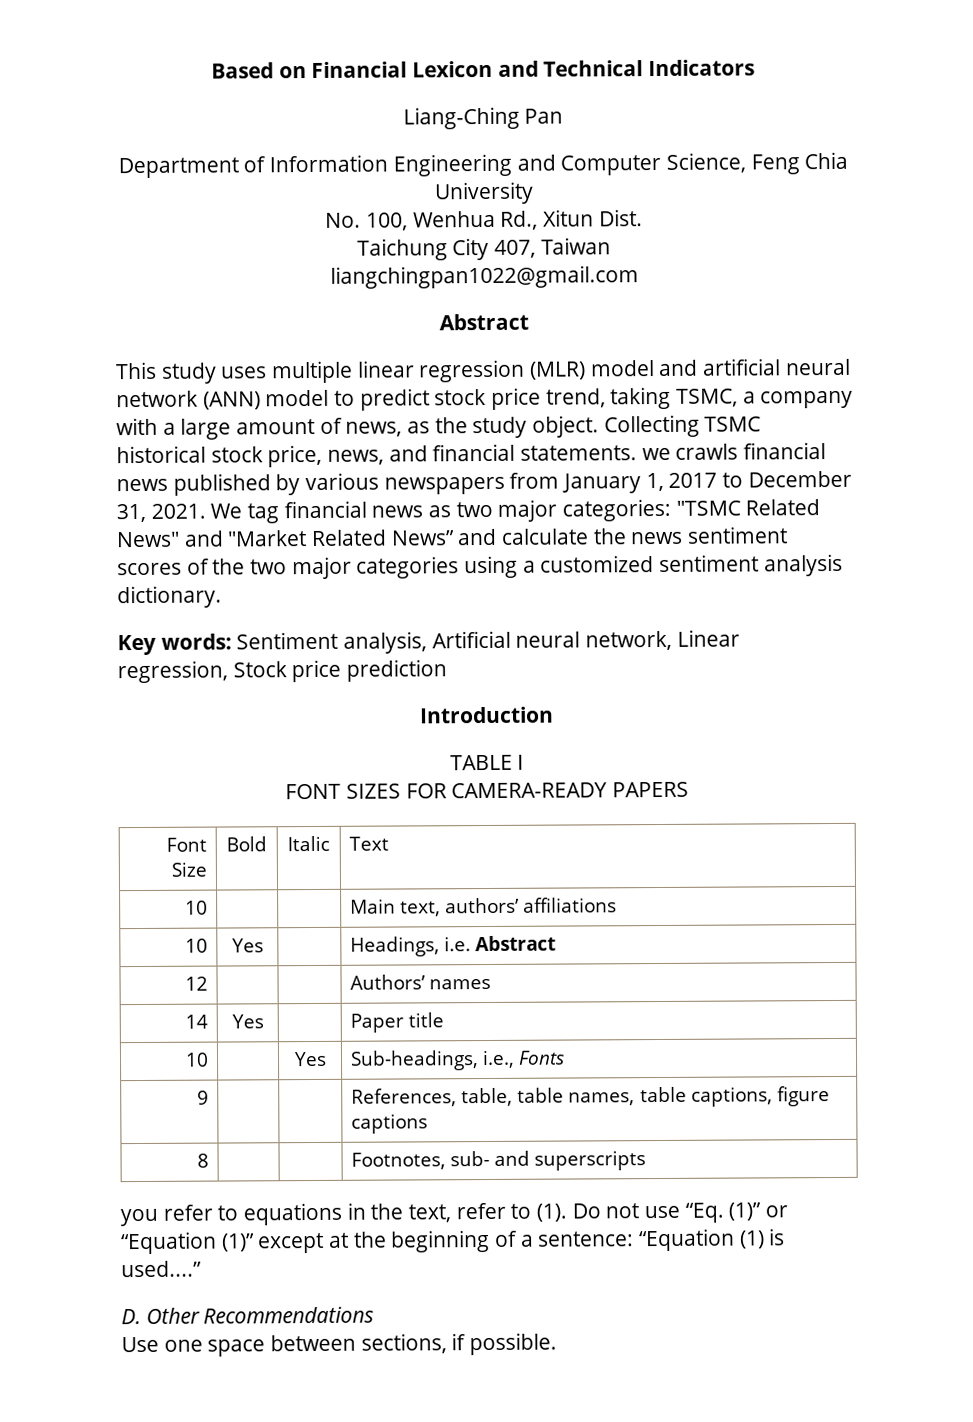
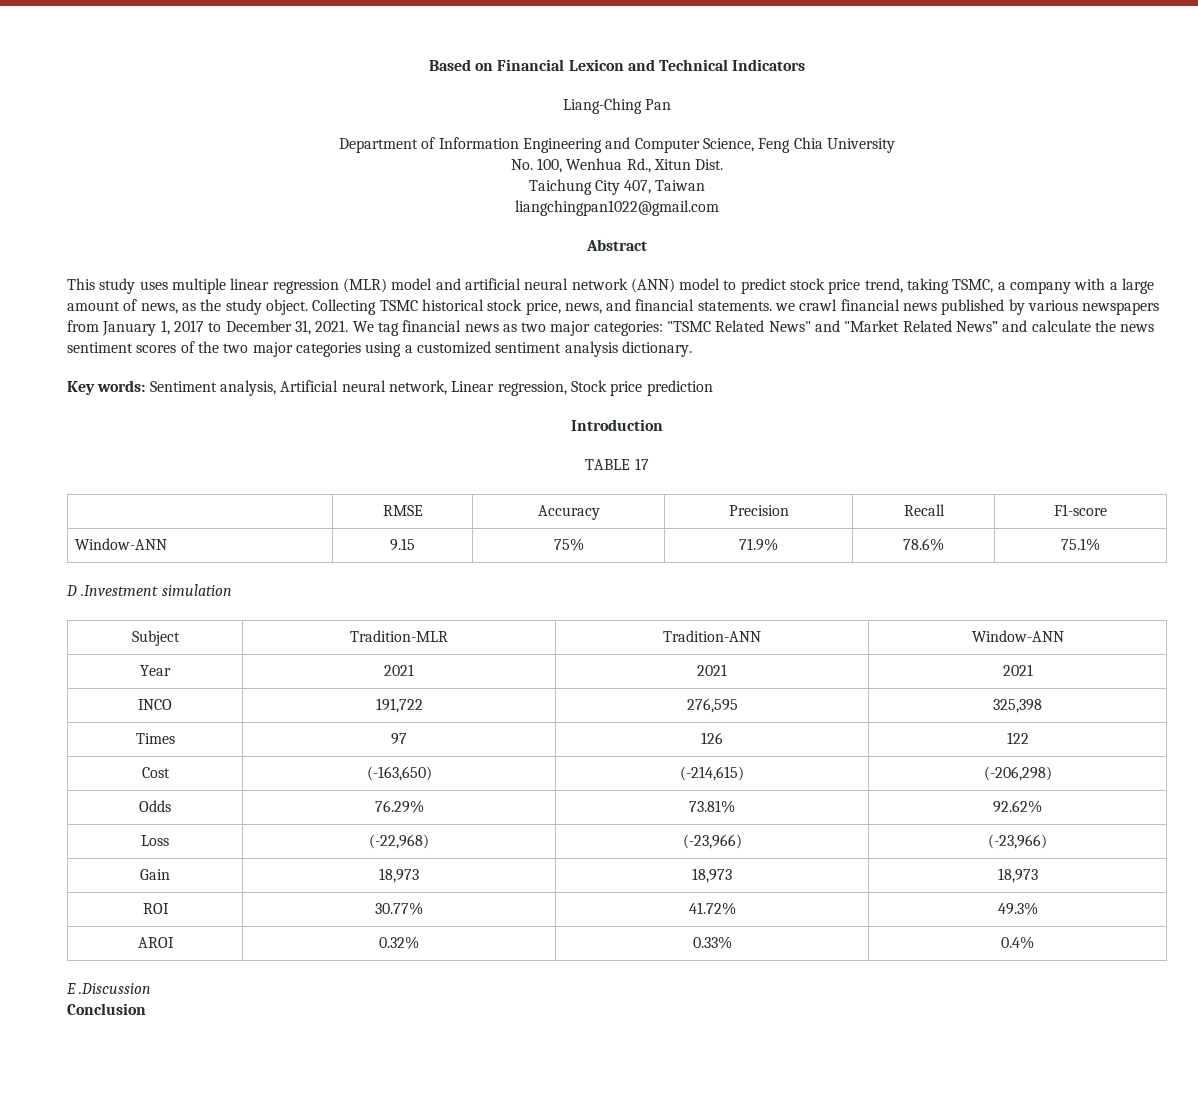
- Collecting TSMC historical stock price, news, and financial statements. we crawls financial news published by various newspapers from January 1, 2017 to December 31, 2021.
+ Collecting TSMC historical stock price, news, and financial statements. we crawl financial news published by various newspapers from January 1, 2017 to December 31, 2021.
- TABLE I
- FONT SIZES FOR CAMERA-READY PAPERS
- Font Size | Bold | Italic | Text
- 10 | | | Main text, authors’ affiliations
- 10 | Yes | | Headings, i.e. Abstract
- 12 | | | Authors’ names
- 14 | Yes | | Paper title
- 10 | | Yes | Sub-headings, i.e., Fonts
- 9 | | | References, table, table names, table captions, figure captions
- 8 | | | Footnotes, sub- and superscripts
- you refer to equations in the text, refer to (1). Do not use “Eq. (1)” or “Equation (1)” except at the beginning of a sentence: “Equation (1) is used....”
- D. Other Recommendations
- Use one space between sections, if possible.
+ TABLE 17
+ | RMSE | Accuracy | Precision | Recall | F1-score
+ Window-ANN | 9.15 | 75% | 71.9% | 78.6% | 75.1%
+ D .Investment simulation
+ Subject | Tradition-MLR | Tradition-ANN | Window-ANN
+ Year | 2021 | 2021 | 2021
+ INCO | 191,722 | 276,595 | 325,398
+ Times | 97 | 126 | 122
+ Cost | (-163,650) | (-214,615) | (-206,298)
+ Odds | 76.29% | 73.81% | 92.62%
+ Loss | (-22,968) | (-23,966) | (-23,966)
+ Gain | 18,973 | 18,973 | 18,973
+ ROI | 30.77% | 41.72% | 49.3%
+ AROI | 0.32% | 0.33% | 0.4%
+ E .Discussion
+ Conclusion

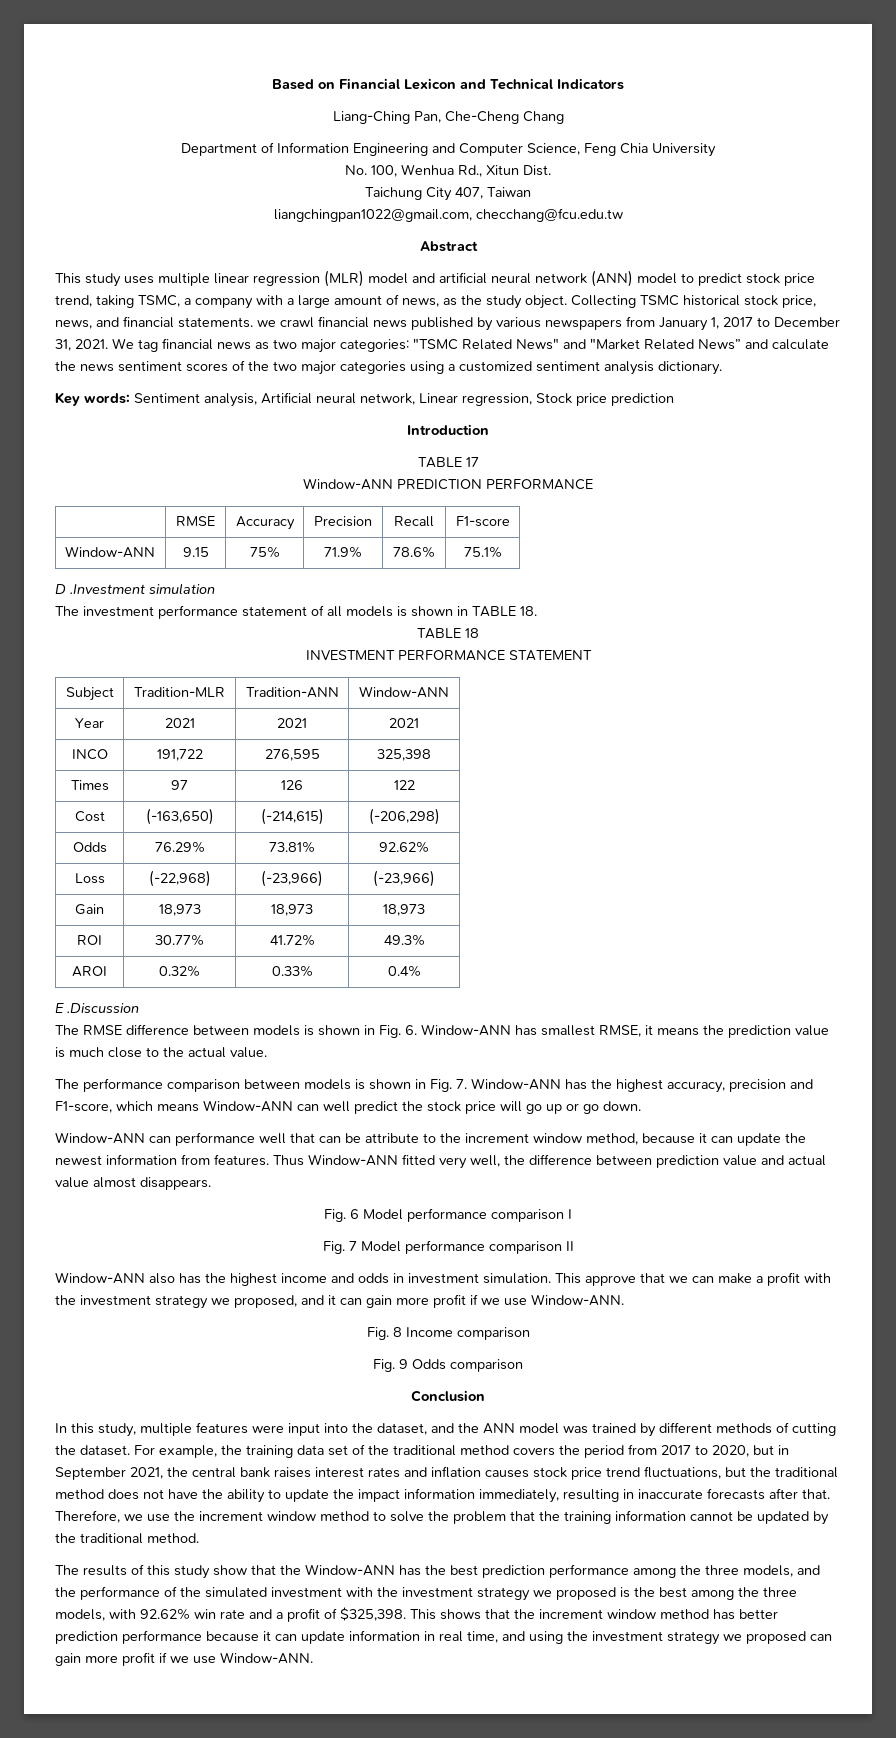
- Liang-Ching Pan
+ Liang-Ching Pan, Che-Cheng Chang
- liangchingpan1022@gmail.com
+ liangchingpan1022@gmail.com, checchang@fcu.edu.tw
+ Window-ANN PREDICTION PERFORMANCE
+ The investment performance statement of all models is shown in TABLE 18.
+ TABLE 18
+ INVESTMENT PERFORMANCE STATEMENT
+ The RMSE difference between models is shown in Fig. 6. Window-ANN has smallest RMSE, it means the prediction value is much close to the actual value.
+ The performance comparison between models is shown in Fig. 7. Window-ANN has the highest accuracy, precision and F1-score, which means Window-ANN can well predict the stock price will go up or go down.
+ Window-ANN can performance well that can be attribute to the increment window method, because it can update the newest information from features. Thus Window-ANN fitted very well, the difference between prediction value and actual value almost disappears.
+ Fig. 6 Model performance comparison I
+ Fig. 7 Model performance comparison II
+ Window-ANN also has the highest income and odds in investment simulation. This approve that we can make a profit with the investment strategy we proposed, and it can gain more profit if we use Window-ANN.
+ Fig. 8 Income comparison
+ Fig. 9 Odds comparison
  Conclusion
+ In this study, multiple features were input into the dataset, and the ANN model was trained by different methods of cutting the dataset. For example, the training data set of the traditional method covers the period from 2017 to 2020, but in September 2021, the central bank raises interest rates and inflation causes stock price trend fluctuations, but the traditional method does not have the ability to update the impact information immediately, resulting in inaccurate forecasts after that. Therefore, we use the increment window method to solve the problem that the training information cannot be updated by the traditional method.
+ The results of this study show that the Window-ANN has the best prediction performance among the three models, and the performance of the simulated investment with the investment strategy we proposed is the best among the three models, with 92.62% win rate and a profit of $325,398. This shows that the increment window method has better prediction performance because it can update information in real time, and using the investment strategy we proposed can gain more profit if we use Window-ANN.

